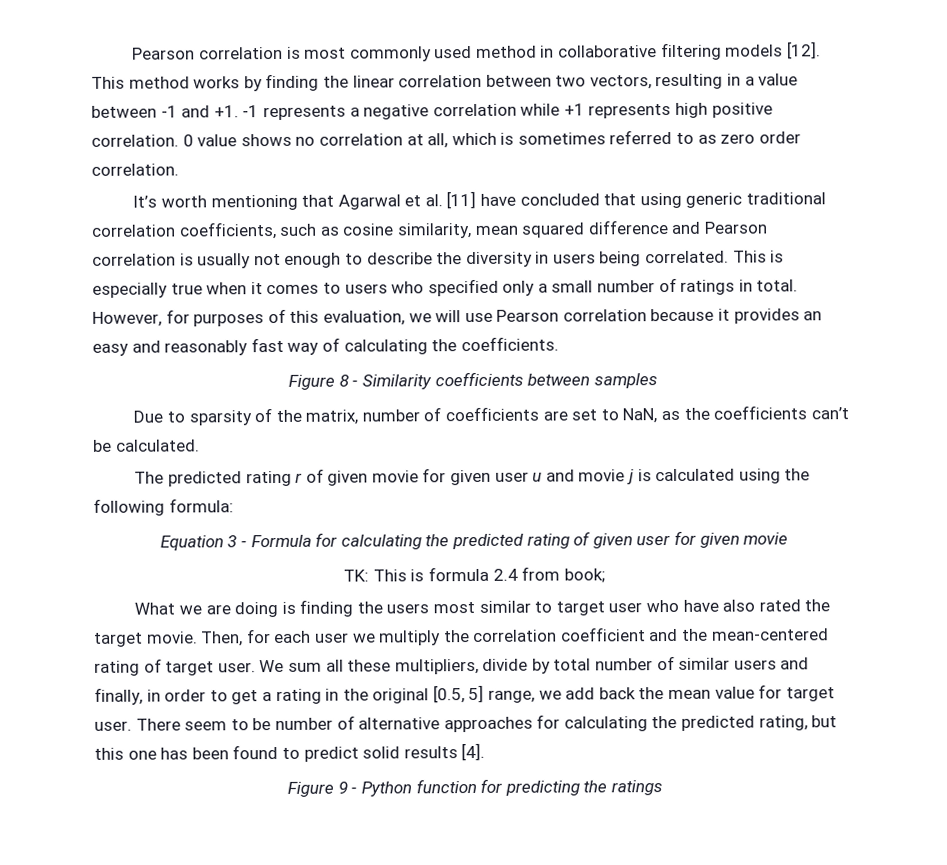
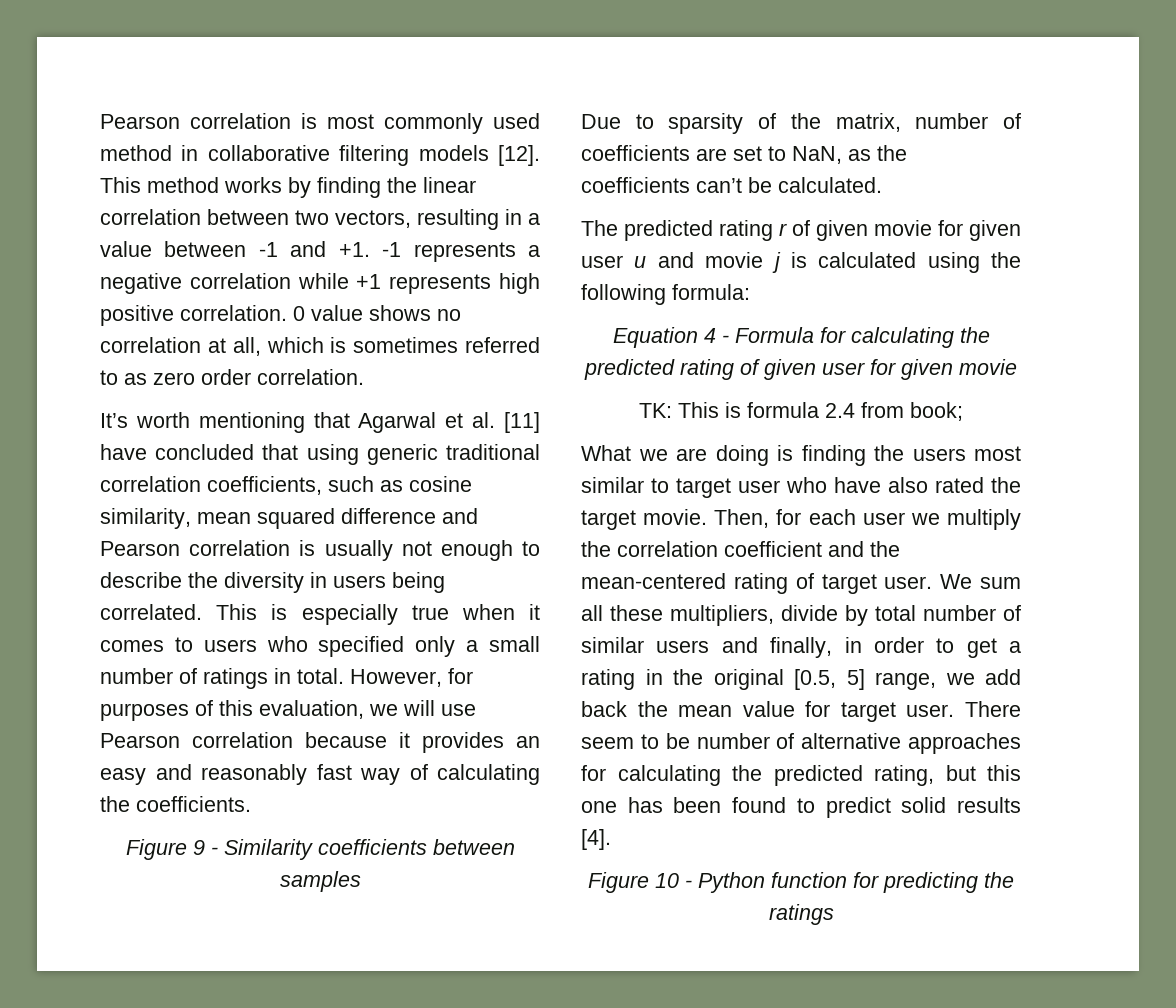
- Figure 8 - Similarity coefficients between samples
+ Figure 9 - Similarity coefficients between samples
- Equation 3 - Formula for calculating the predicted rating of given user for given movie
+ Equation 4 - Formula for calculating the predicted rating of given user for given movie
- Figure 9 - Python function for predicting the ratings
+ Figure 10 - Python function for predicting the ratings

